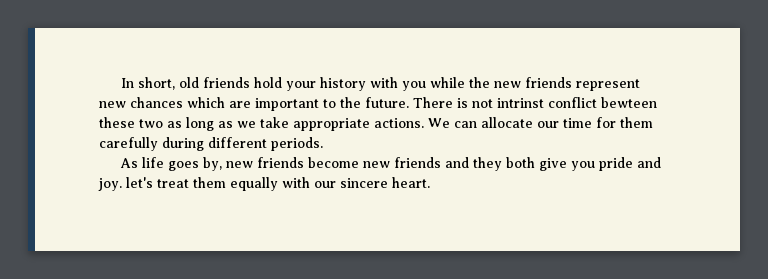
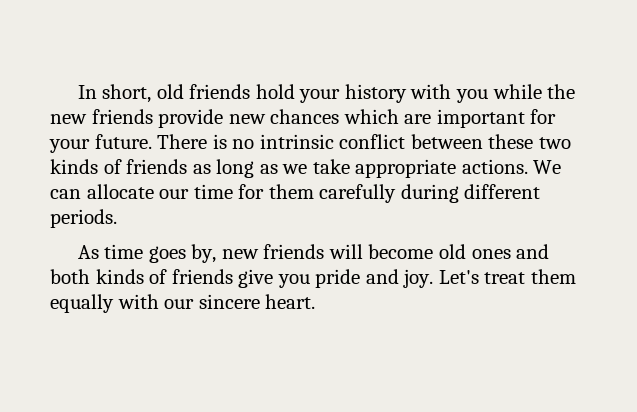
- In short, old friends hold your history with you while the new friends represent new chances which are important to the future.
+ In short, old friends hold your history with you while the new friends provide new chances which are important for your future.
- There is not intrinst conflict bewteen these two as long as we take appropriate actions.
+ There is no intrinsic conflict between these two kinds of friends as long as we take appropriate actions.
- As life goes by, new friends become new friends and they both give you pride and joy. let's treat them equally with our sincere heart.
+ As time goes by, new friends will become old ones and both kinds of friends give you pride and joy. Let's treat them equally with our sincere heart.

